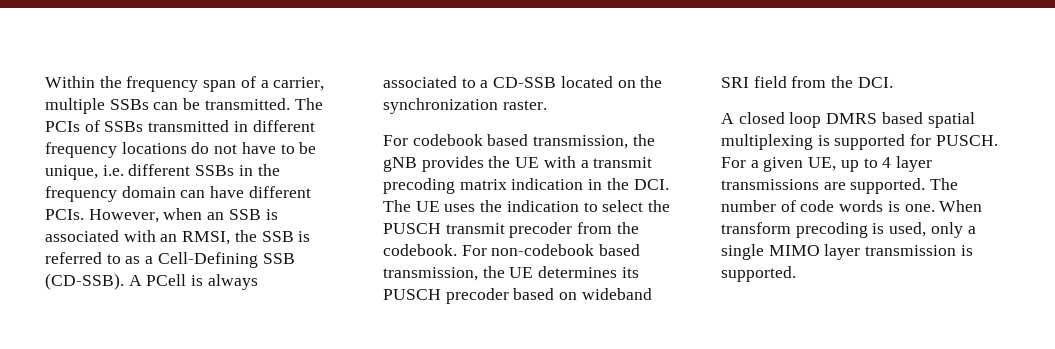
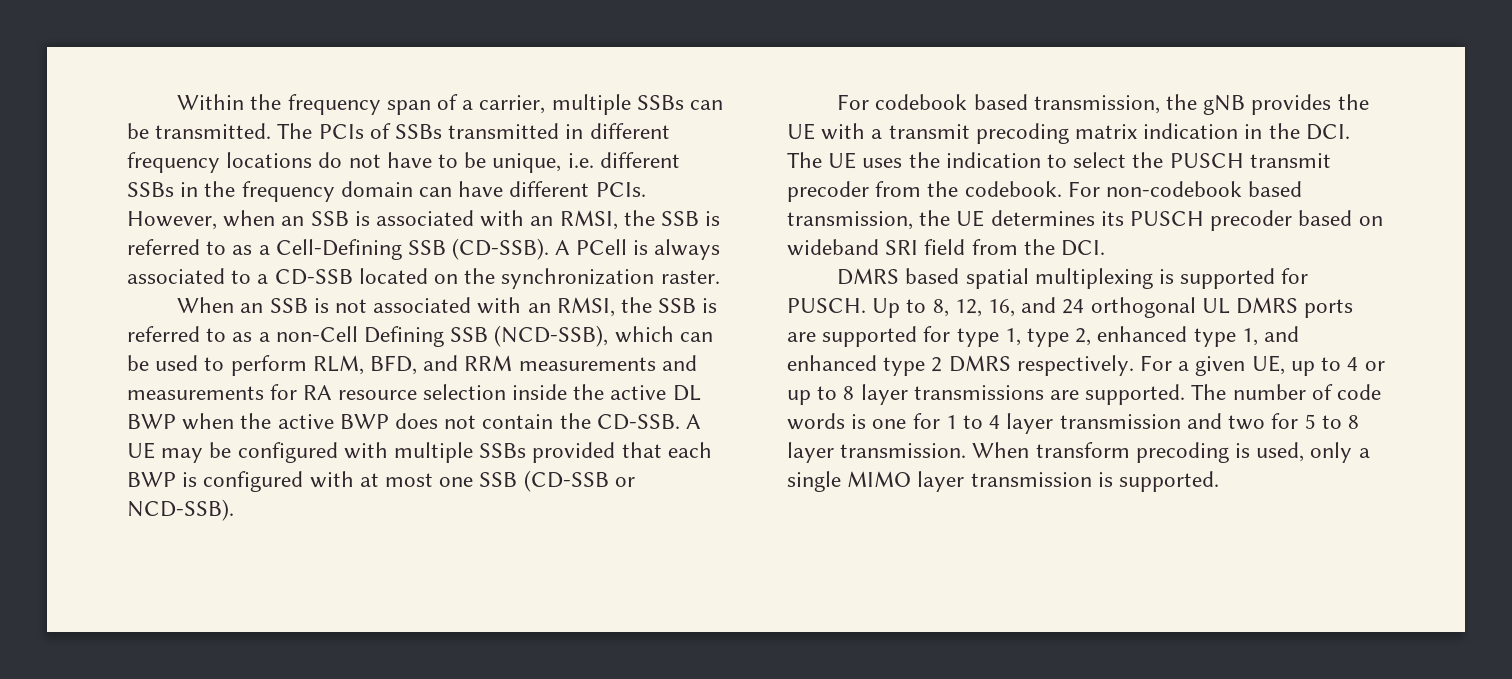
+ When an SSB is not associated with an RMSI, the SSB is referred to as a non-Cell Defining SSB (NCD-SSB), which can be used to perform RLM, BFD, and RRM measurements and measurements for RA resource selection inside the active DL BWP when the active BWP does not contain the CD-SSB. A UE may be configured with multiple SSBs provided that each BWP is configured with at most one SSB (CD-SSB or NCD-SSB).
- A closed loop DMRS based spatial multiplexing is supported for PUSCH.
+ DMRS based spatial multiplexing is supported for PUSCH.
+ Up to 8, 12, 16, and 24 orthogonal UL DMRS ports are supported for type 1, type 2, enhanced type 1, and enhanced type 2 DMRS respectively.
- For a given UE, up to 4 layer transmissions are supported.
+ For a given UE, up to 4 or up to 8 layer transmissions are supported.
- The number of code words is one.
+ The number of code words is one for 1 to 4 layer transmission and two for 5 to 8 layer transmission.

